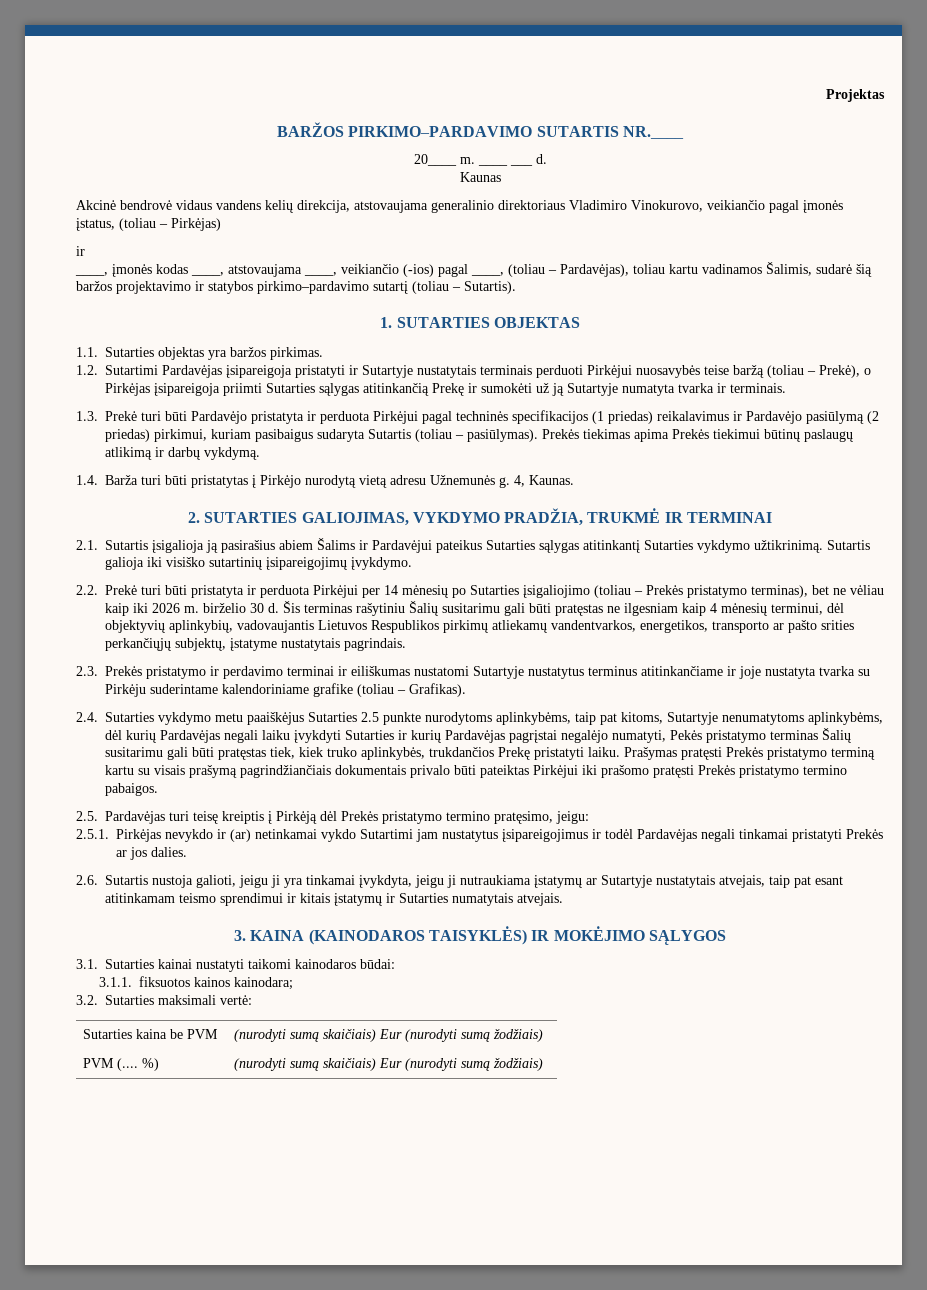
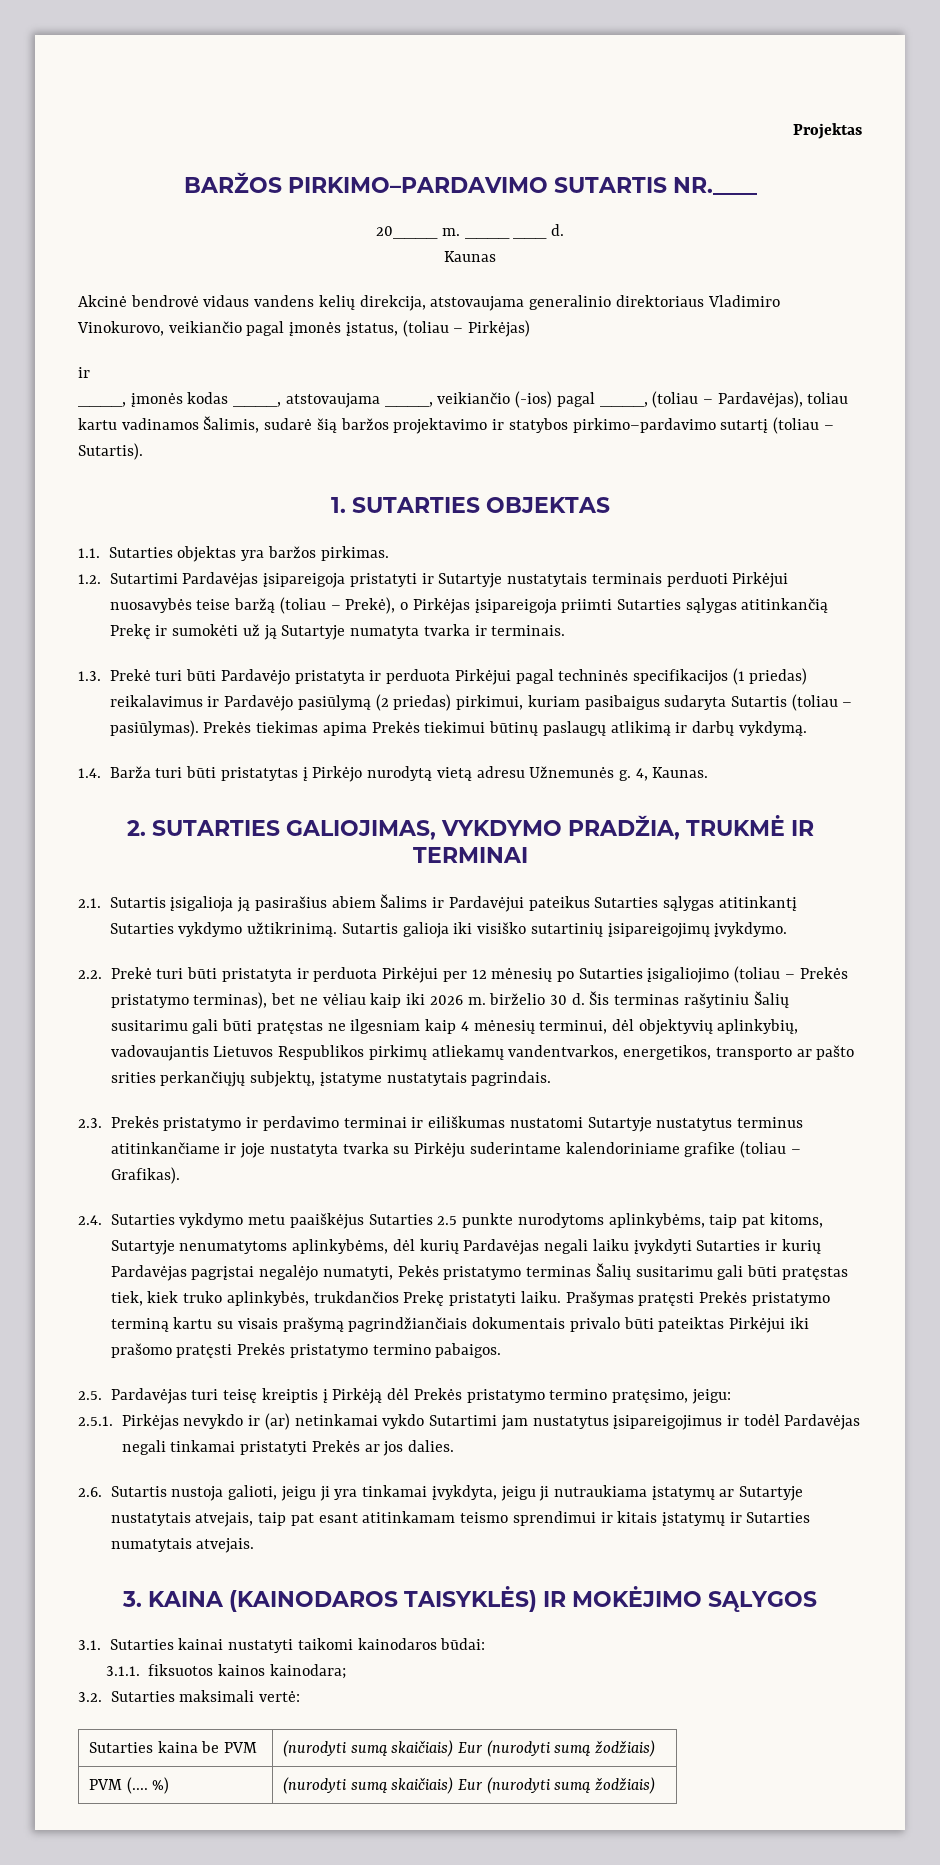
- 2.2. Prekė turi būti pristatyta ir perduota Pirkėjui per 14 mėnesių po Sutarties įsigaliojimo (toliau – Prekės pristatymo terminas), bet ne vėliau kaip iki 2026 m. birželio 30 d.
+ 2.2. Prekė turi būti pristatyta ir perduota Pirkėjui per 12 mėnesių po Sutarties įsigaliojimo (toliau – Prekės pristatymo terminas), bet ne vėliau kaip iki 2026 m. birželio 30 d.

